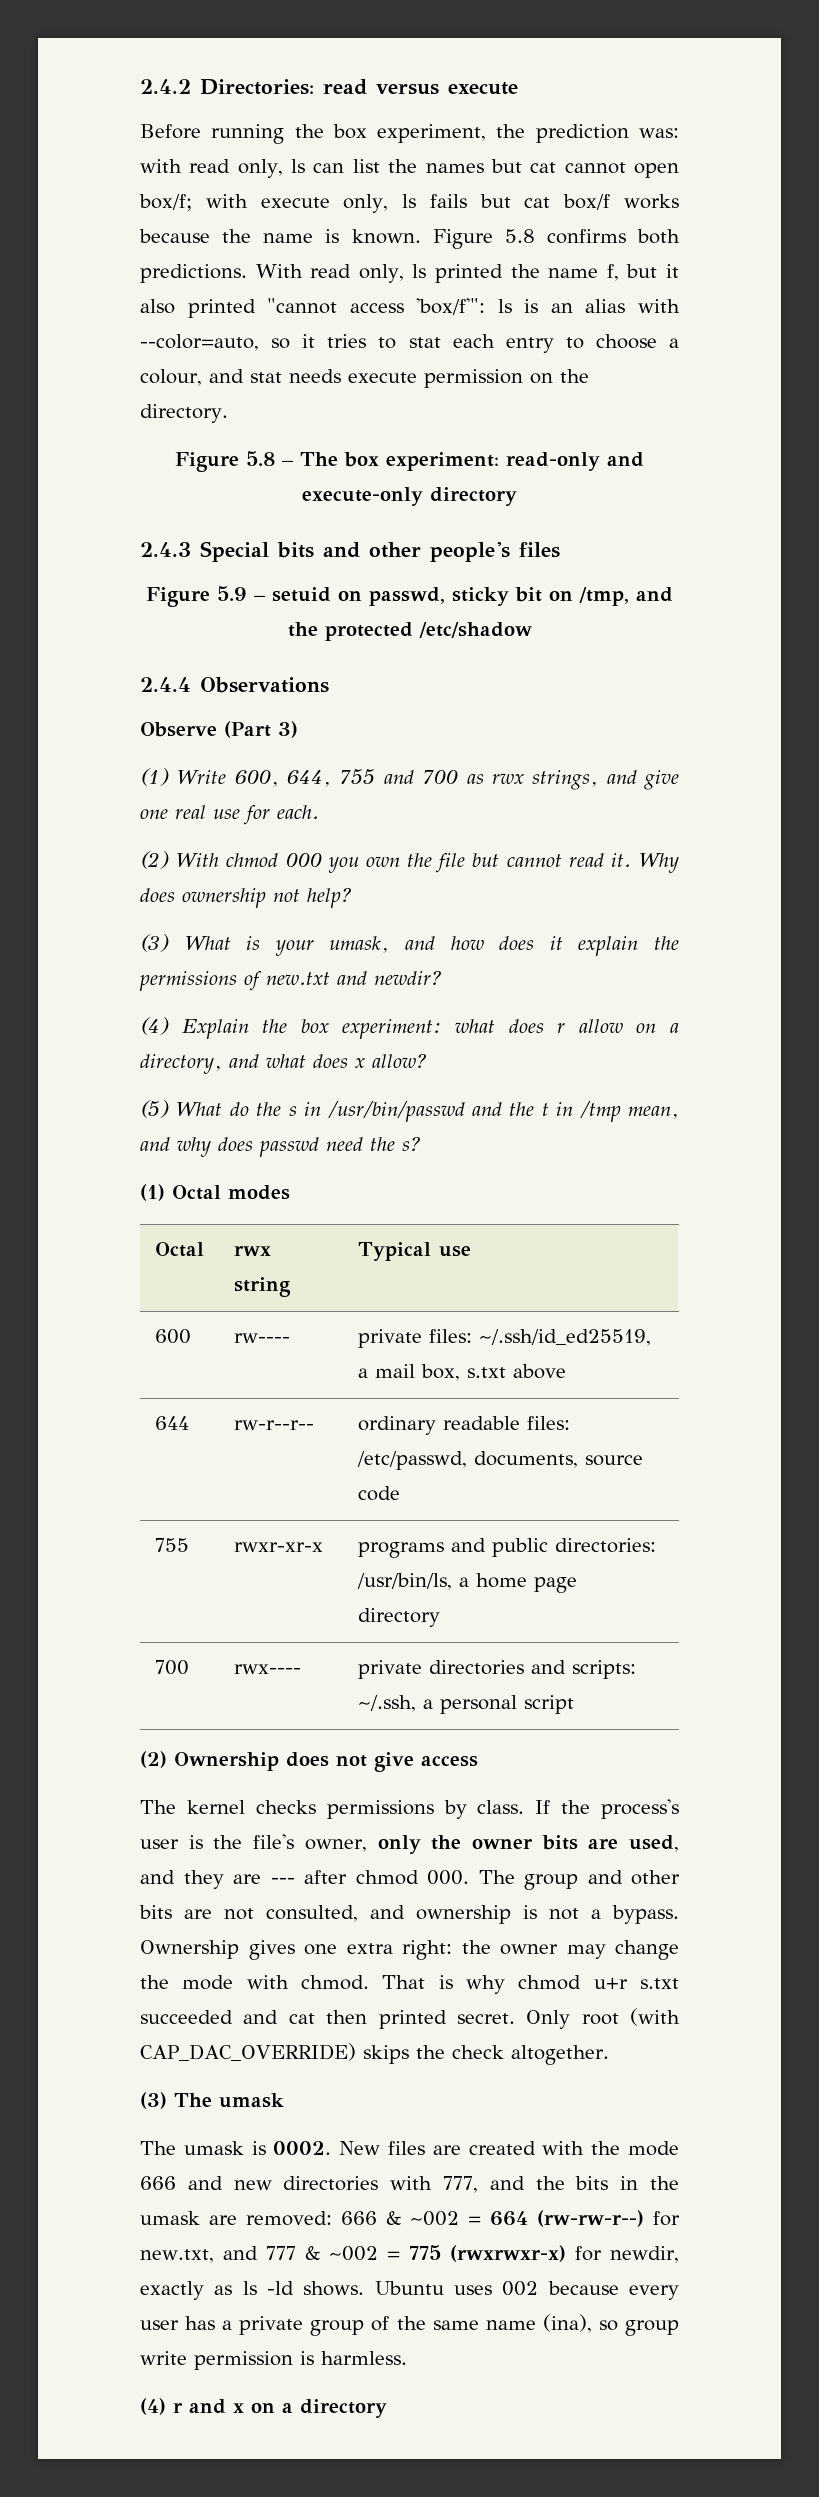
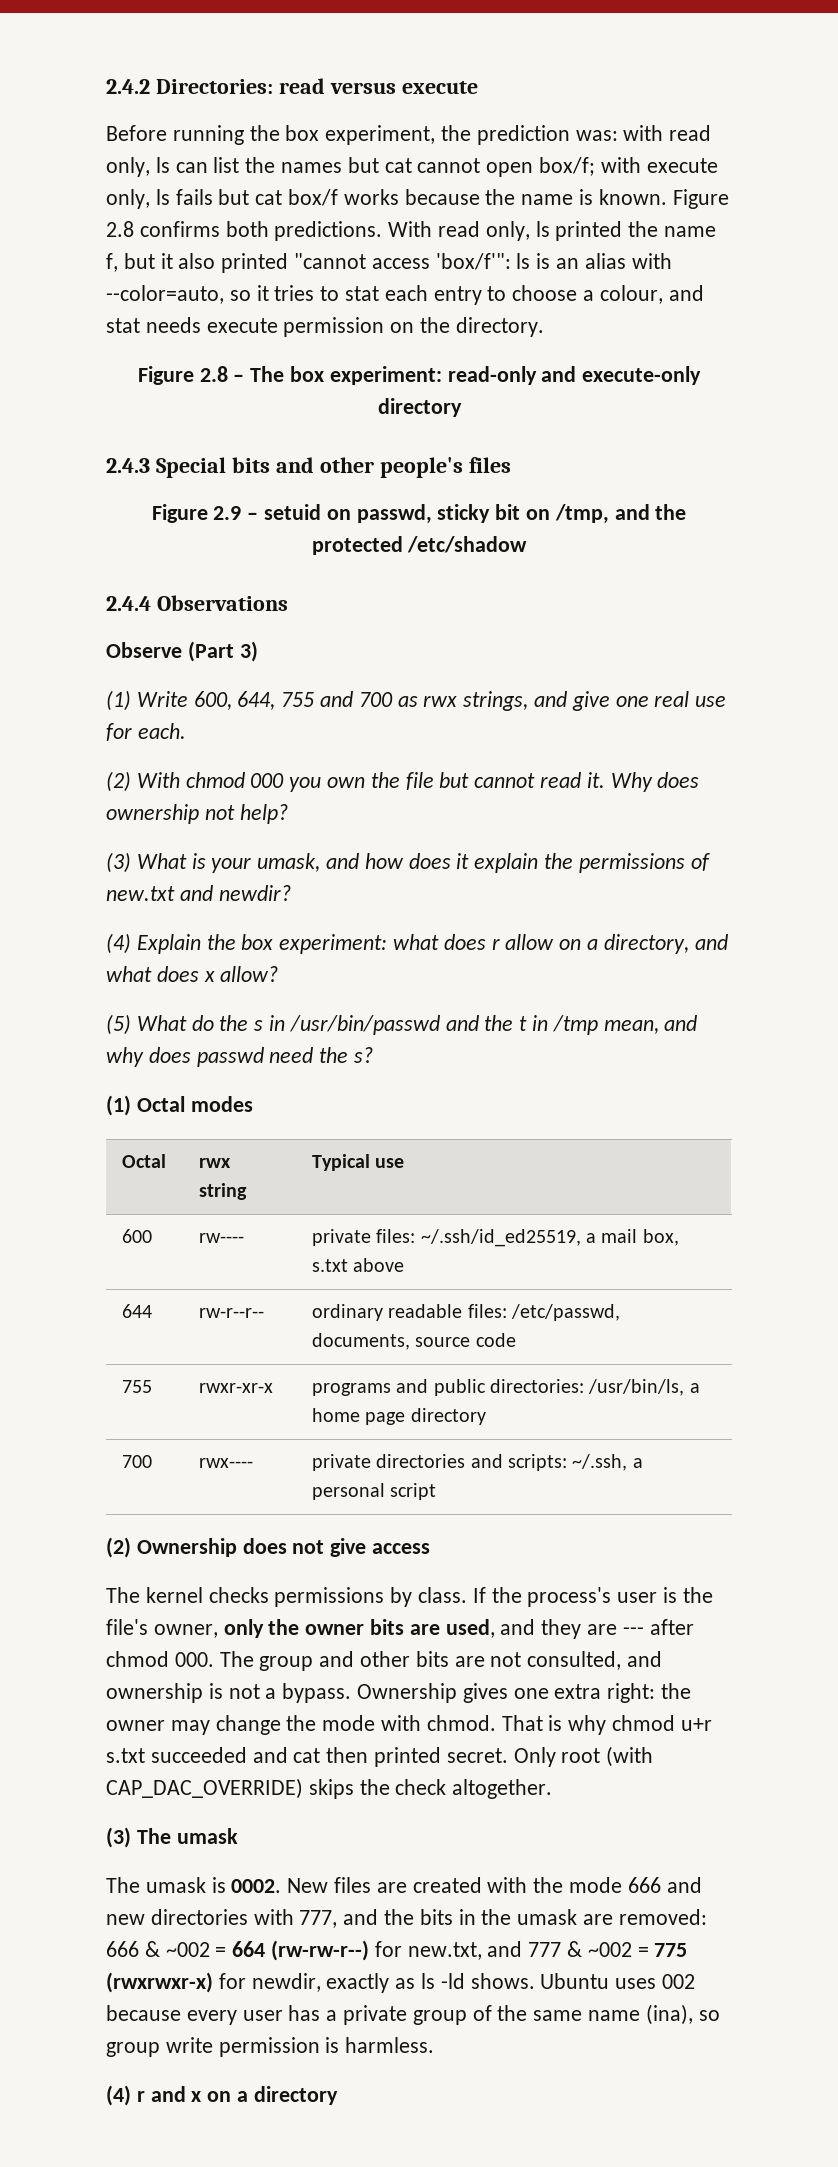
- Figure 5.8 confirms both predictions.
+ Figure 2.8 confirms both predictions.
- Figure 5.8 – The box experiment: read-only and execute-only directory
+ Figure 2.8 – The box experiment: read-only and execute-only directory
- Figure 5.9 – setuid on passwd, sticky bit on /tmp, and the protected /etc/shadow
+ Figure 2.9 – setuid on passwd, sticky bit on /tmp, and the protected /etc/shadow

